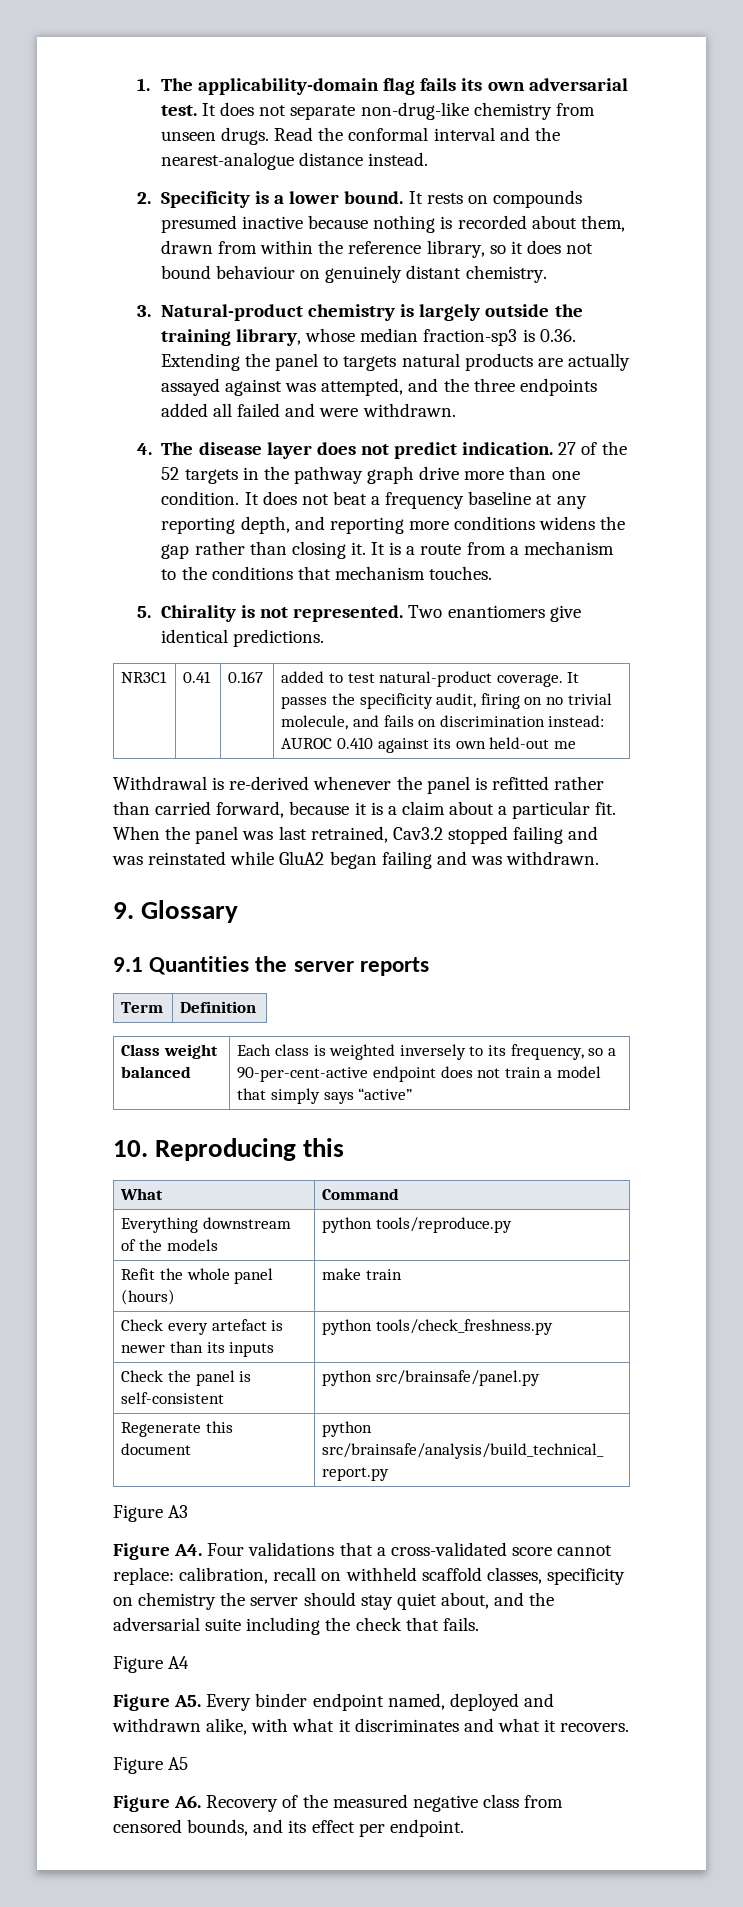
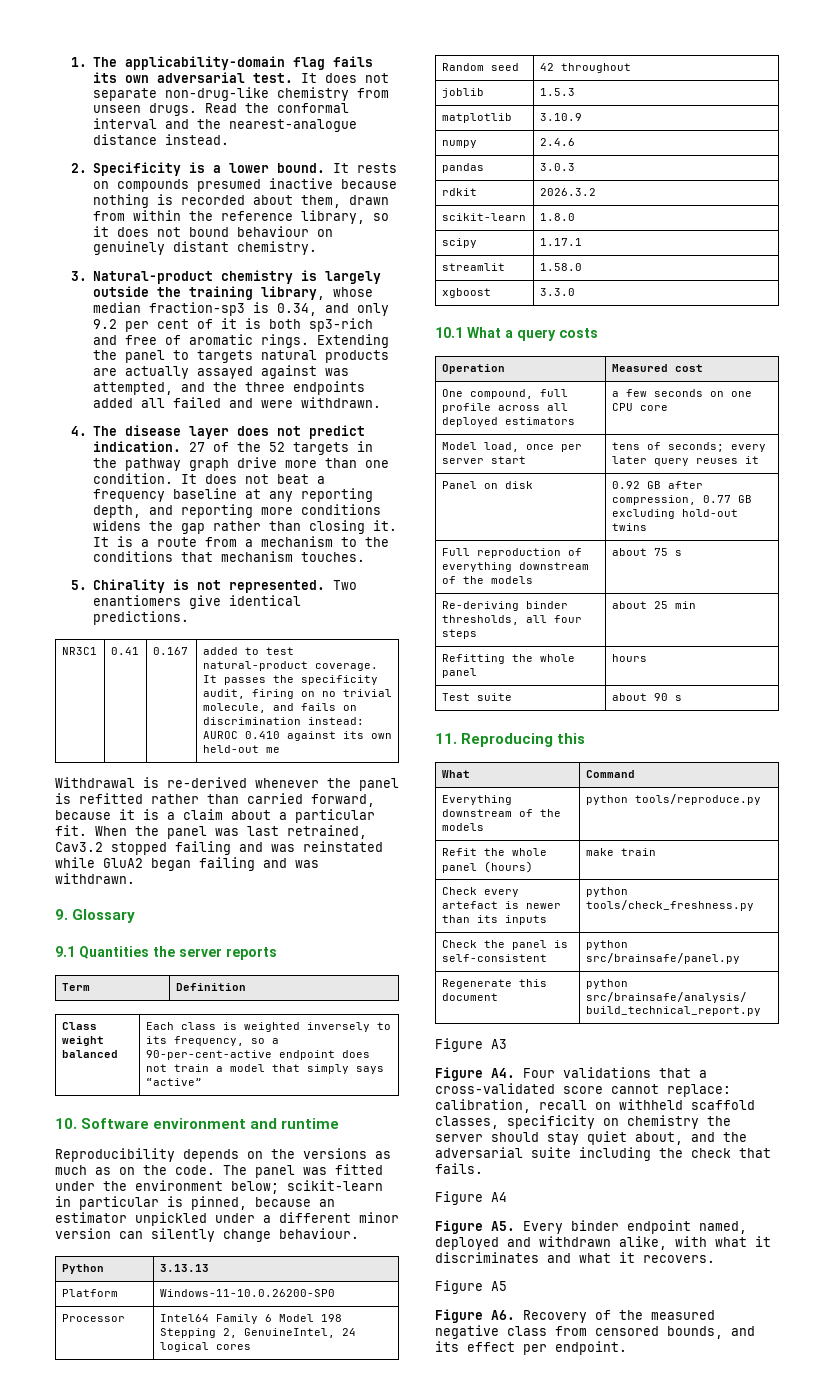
- 3. Natural-product chemistry is largely outside the training library, whose median fraction-sp3 is 0.36. Extending the panel to targets natural products are actually assayed against was attempted, and the three endpoints added all failed and were withdrawn.
+ 3. Natural-product chemistry is largely outside the training library, whose median fraction-sp3 is 0.34, and only 9.2 per cent of it is both sp3-rich and free of aromatic rings. Extending the panel to targets natural products are actually assayed against was attempted, and the three endpoints added all failed and were withdrawn.
- 10. Reproducing this
+ 10. Software environment and runtime
+ Reproducibility depends on the versions as much as on the code. The panel was fitted under the environment below; scikit-learn in particular is pinned, because an estimator unpickled under a different minor version can silently change behaviour.
+ Python | 3.13.13
+ Platform | Windows-11-10.0.26200-SP0
+ Processor | Intel64 Family 6 Model 198 Stepping 2, GenuineIntel, 24 logical cores
+ Random seed | 42 throughout
+ joblib | 1.5.3
+ matplotlib | 3.10.9
+ numpy | 2.4.6
+ pandas | 3.0.3
+ rdkit | 2026.3.2
+ scikit-learn | 1.8.0
+ scipy | 1.17.1
+ streamlit | 1.58.0
+ xgboost | 3.3.0
+ 10.1 What a query costs
+ Operation | Measured cost
+ One compound, full profile across all deployed estimators | a few seconds on one CPU core
+ Model load, once per server start | tens of seconds; every later query reuses it
+ Panel on disk | 0.92 GB after compression, 0.77 GB excluding hold-out twins
+ Full reproduction of everything downstream of the models | about 75 s
+ Re-deriving binder thresholds, all four steps | about 25 min
+ Refitting the whole panel | hours
+ Test suite | about 90 s
+ 11. Reproducing this

